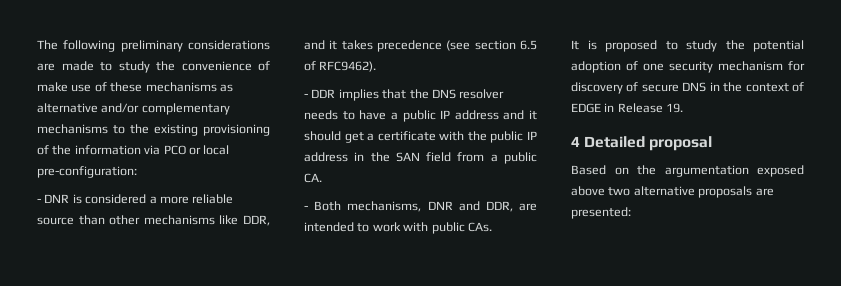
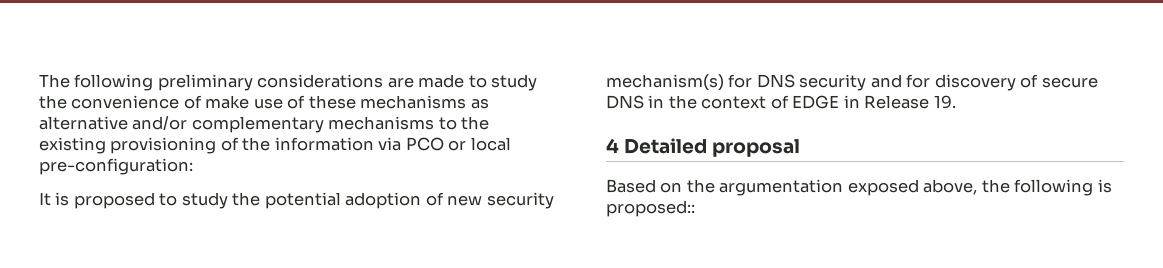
- - DNR is considered a more reliable source than other mechanisms like DDR, and it takes precedence (see section 6.5 of RFC9462).
- - DDR implies that the DNS resolver needs to have a public IP address and it should get a certificate with the public IP address in the SAN field from a public CA.
- - Both mechanisms, DNR and DDR, are intended to work with public CAs.
- It is proposed to study the potential adoption of one security mechanism for discovery of secure DNS in the context of EDGE in Release 19.
+ It is proposed to study the potential adoption of new security mechanism(s) for DNS security and for discovery of secure DNS in the context of EDGE in Release 19.
- Based on the argumentation exposed above two alternative proposals are presented:
+ Based on the argumentation exposed above, the following is proposed::

